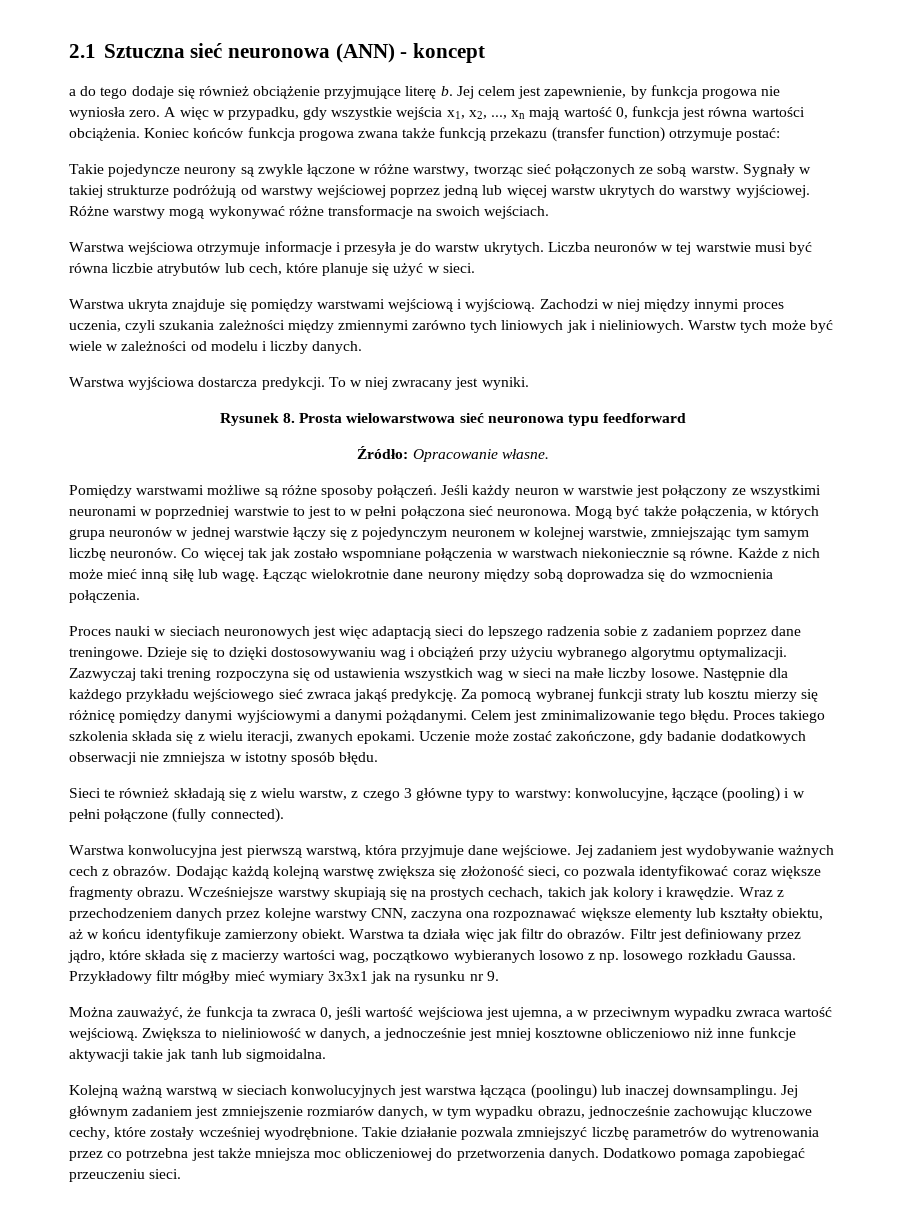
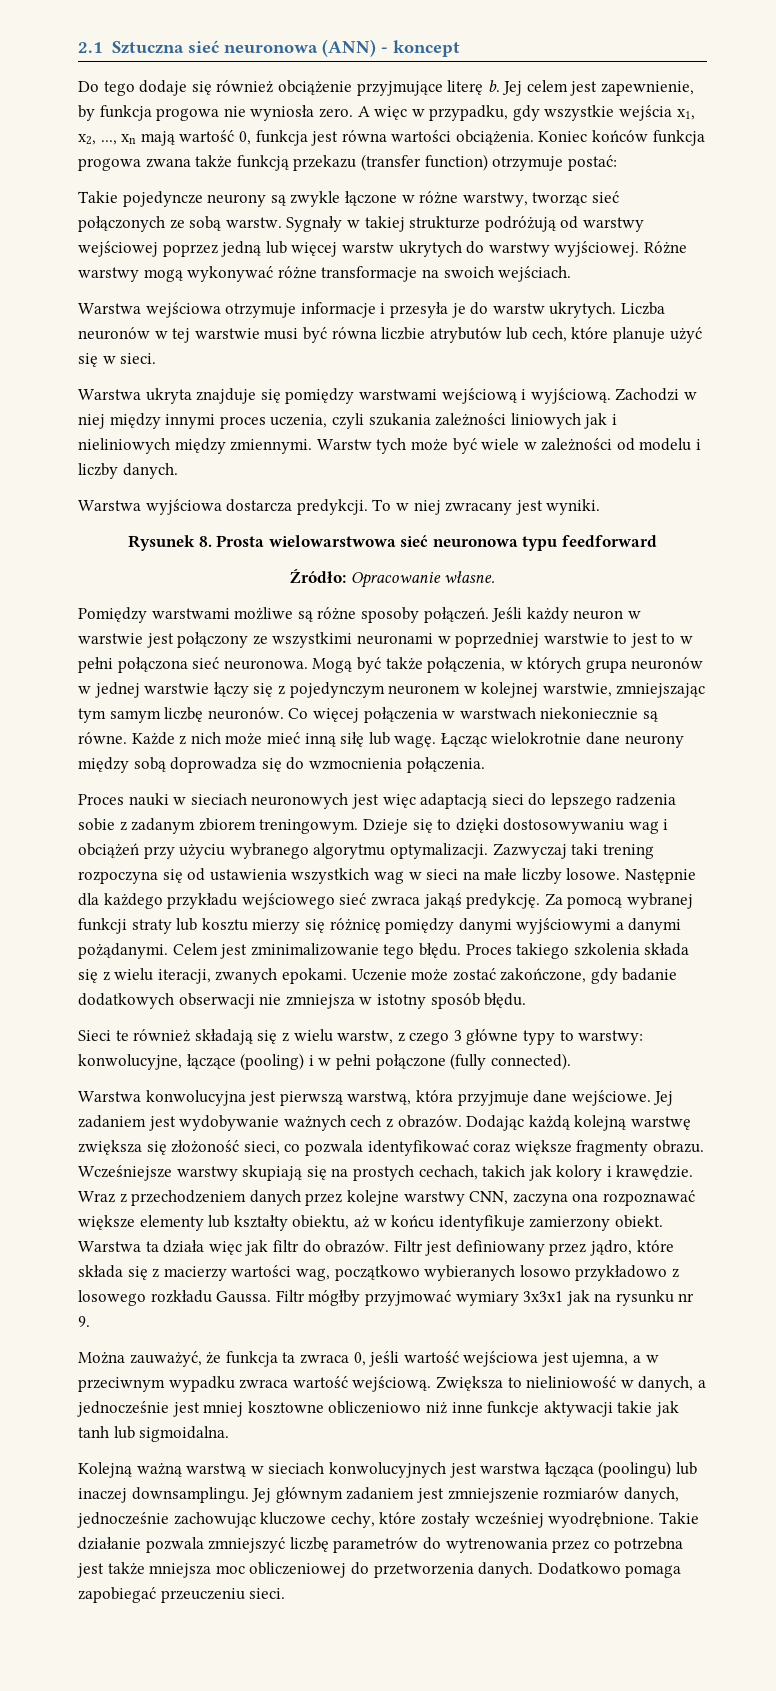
- a do tego dodaje się również obciążenie przyjmujące literę b.
+ Do tego dodaje się również obciążenie przyjmujące literę b.
- Liczba neuronów w tej warstwie musi być równa liczbie atrybutów lub cech, które planuje się użyć w sieci.
+ Liczba neuronów w tej warstwie musi być równa liczbie atrybutów lub cech, które planuje użyć się w sieci.
- Zachodzi w niej między innymi proces uczenia, czyli szukania zależności między zmiennymi zarówno tych liniowych jak i nieliniowych.
+ Zachodzi w niej między innymi proces uczenia, czyli szukania zależności liniowych jak i nieliniowych między zmiennymi.
- Co więcej tak jak zostało wspomniane połączenia w warstwach niekoniecznie są równe.
+ Co więcej połączenia w warstwach niekoniecznie są równe.
- Proces nauki w sieciach neuronowych jest więc adaptacją sieci do lepszego radzenia sobie z zadaniem poprzez dane treningowe.
+ Proces nauki w sieciach neuronowych jest więc adaptacją sieci do lepszego radzenia sobie z zadanym zbiorem treningowym.
- Filtr jest definiowany przez jądro, które składa się z macierzy wartości wag, początkowo wybieranych losowo z np. losowego rozkładu Gaussa.
+ Filtr jest definiowany przez jądro, które składa się z macierzy wartości wag, początkowo wybieranych losowo przykładowo z losowego rozkładu Gaussa.
- Przykładowy filtr mógłby mieć wymiary 3x3x1 jak na rysunku nr 9.
+ Filtr mógłby przyjmować wymiary 3x3x1 jak na rysunku nr 9.
- Jej głównym zadaniem jest zmniejszenie rozmiarów danych, w tym wypadku obrazu, jednocześnie zachowując kluczowe cechy, które zostały wcześniej wyodrębnione.
+ Jej głównym zadaniem jest zmniejszenie rozmiarów danych, jednocześnie zachowując kluczowe cechy, które zostały wcześniej wyodrębnione.

